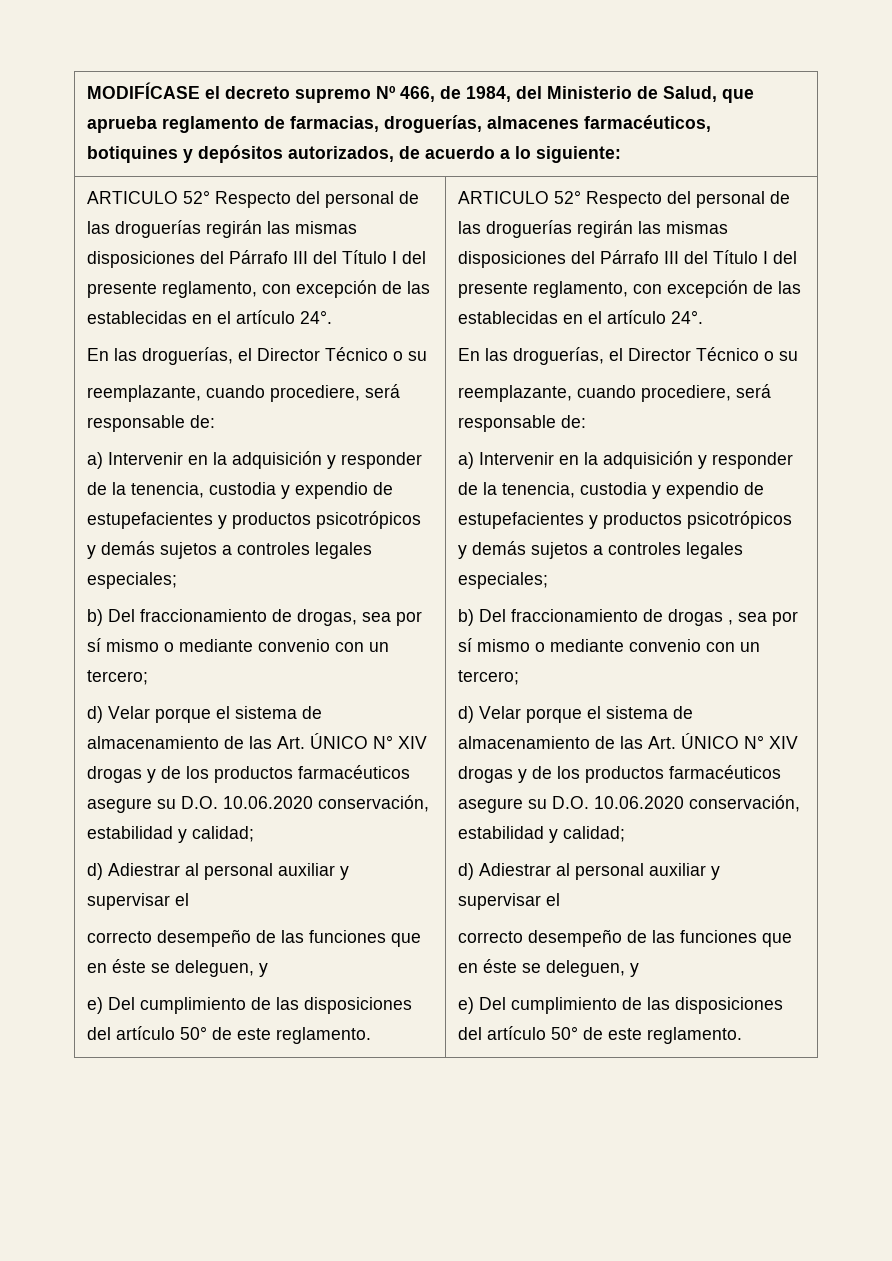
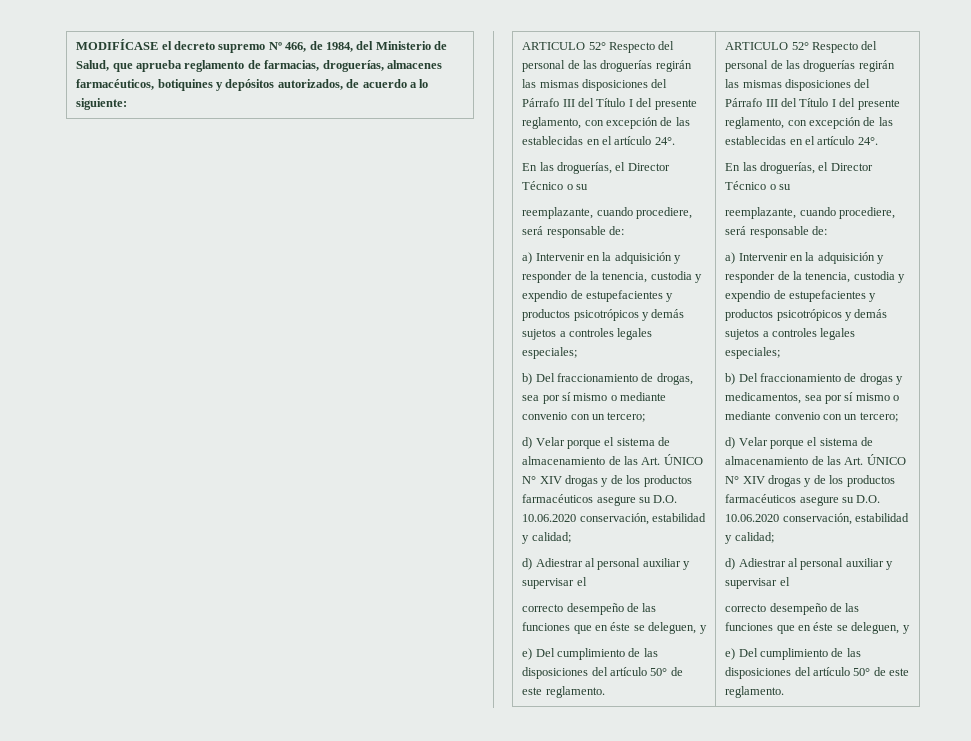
- b) Del fraccionamiento de drogas , sea por sí mismo o mediante convenio con un tercero;
+ b) Del fraccionamiento de drogas y medicamentos, sea por sí mismo o mediante convenio con un tercero;

